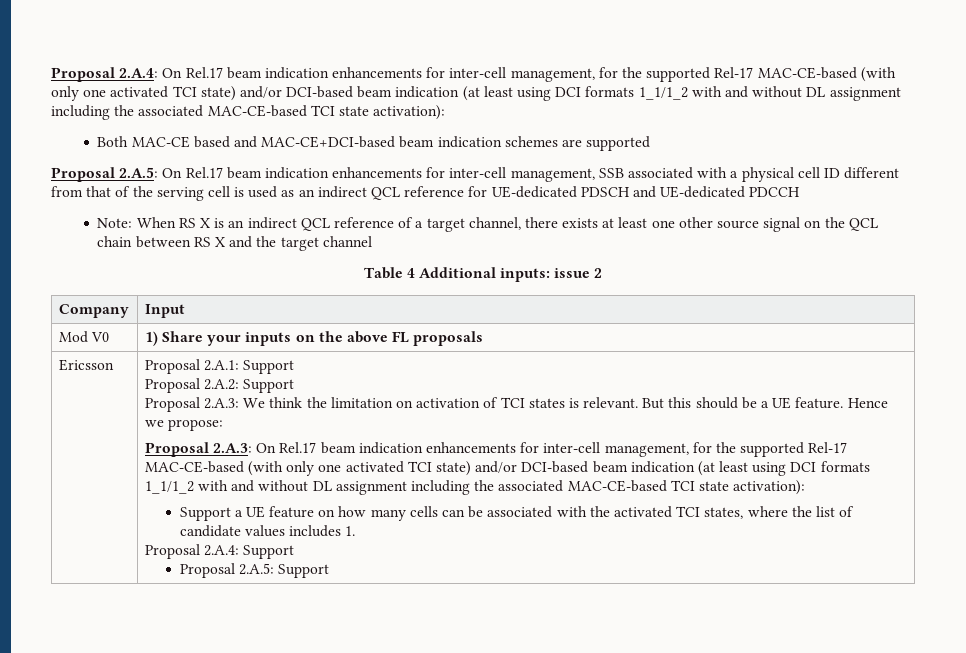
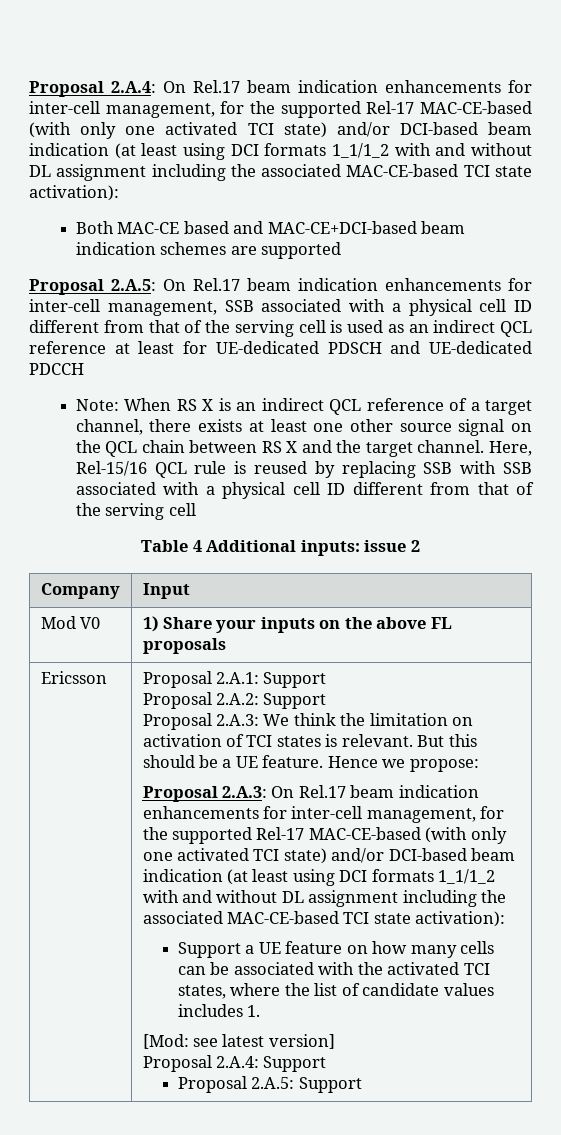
- Proposal 2.A.5: On Rel.17 beam indication enhancements for inter-cell management, SSB associated with a physical cell ID different from that of the serving cell is used as an indirect QCL reference for UE-dedicated PDSCH and UE-dedicated PDCCH
+ Proposal 2.A.5: On Rel.17 beam indication enhancements for inter-cell management, SSB associated with a physical cell ID different from that of the serving cell is used as an indirect QCL reference at least for UE-dedicated PDSCH and UE-dedicated PDCCH
- Note: When RS X is an indirect QCL reference of a target channel, there exists at least one other source signal on the QCL chain between RS X and the target channel
+ Note: When RS X is an indirect QCL reference of a target channel, there exists at least one other source signal on the QCL chain between RS X and the target channel. Here, Rel-15/16 QCL rule is reused by replacing SSB with SSB associated with a physical cell ID different from that of the serving cell
+ [Mod: see latest version]

